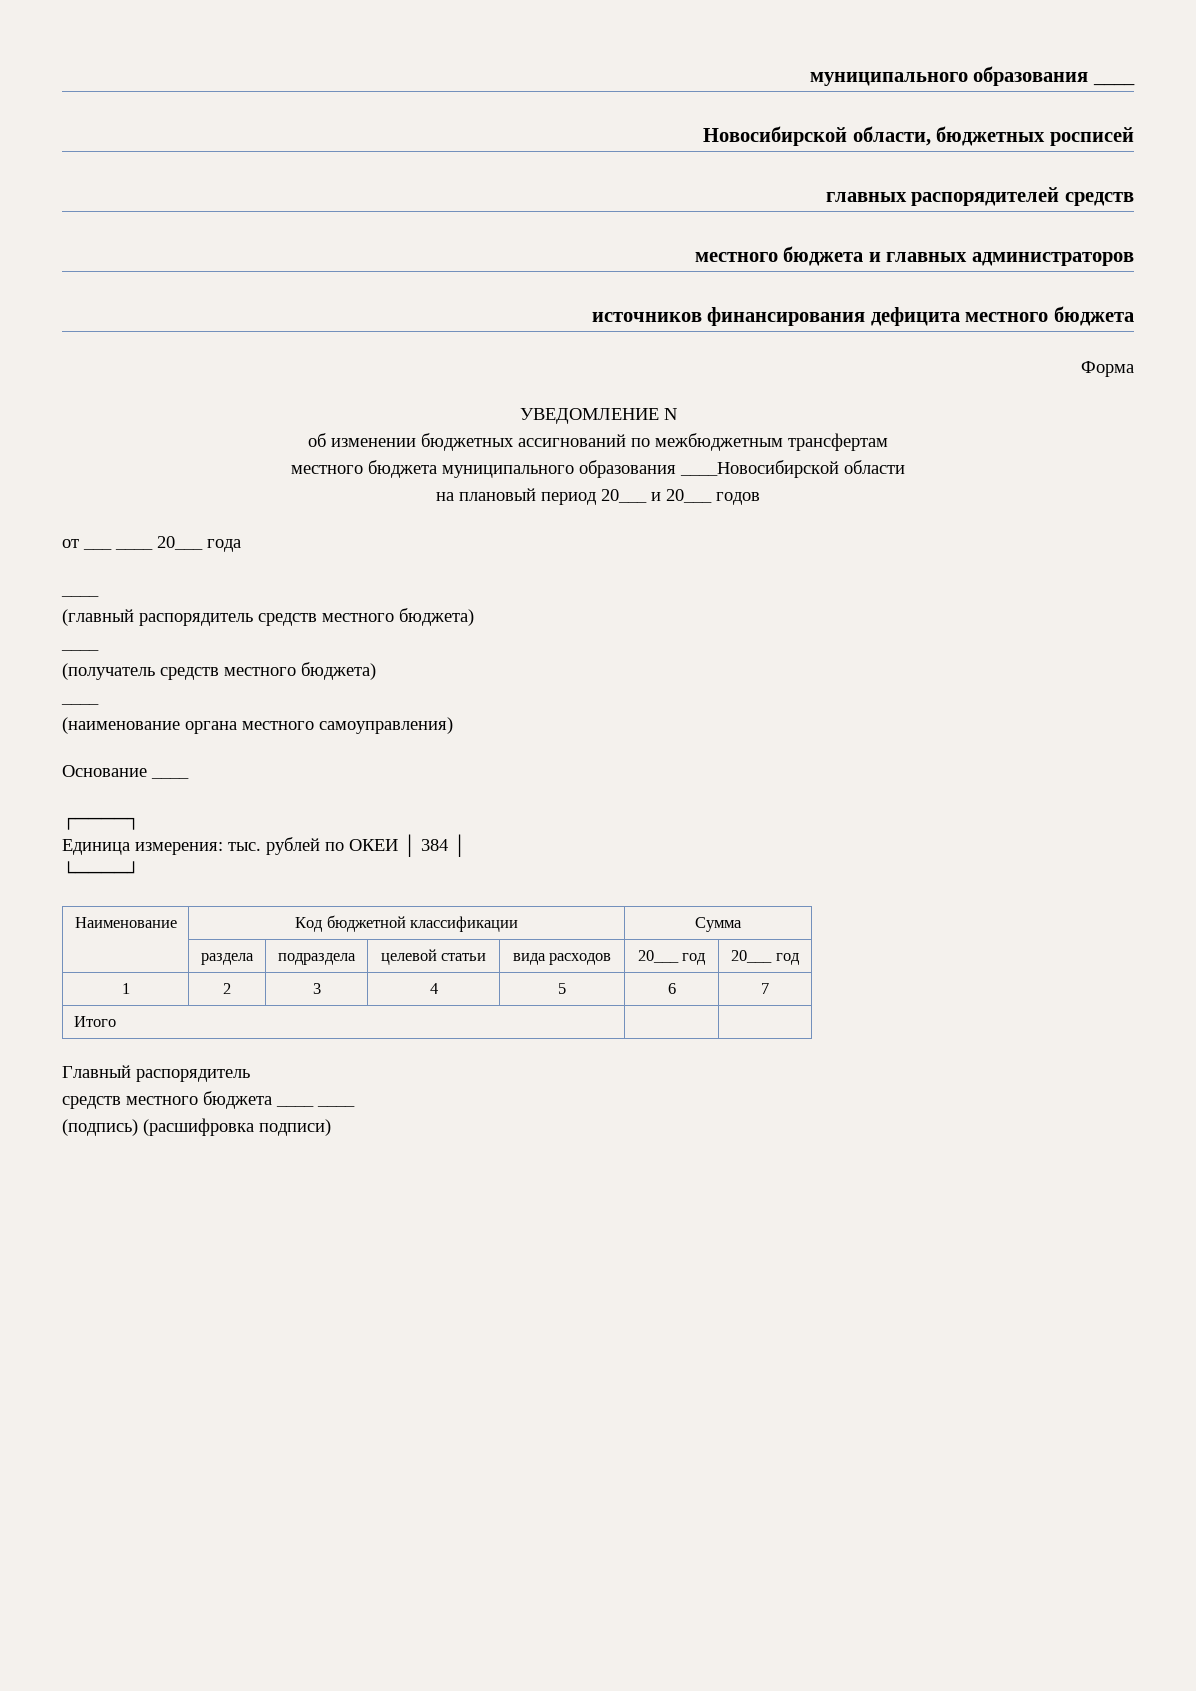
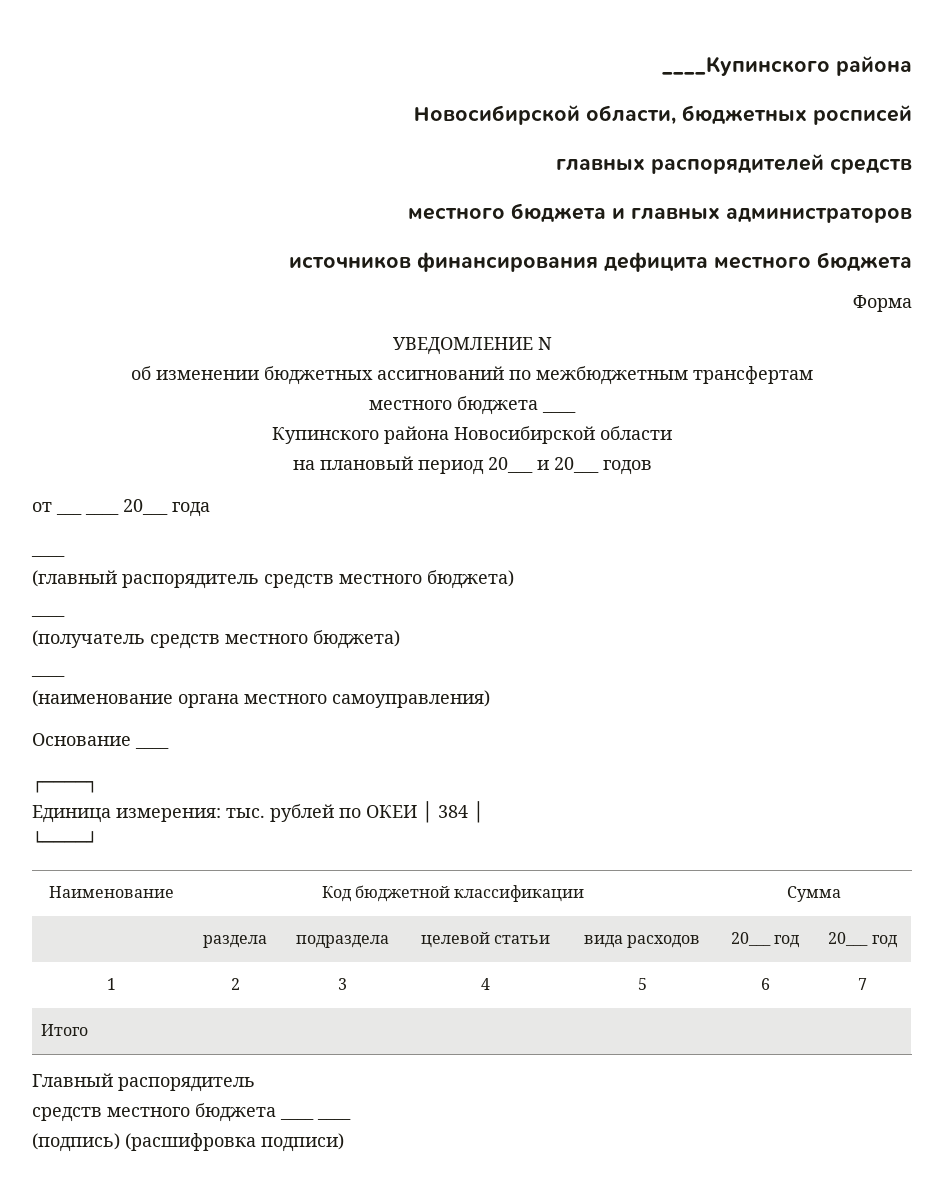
- муниципального образования ____
+ ____Купинского района
  об изменении бюджетных ассигнований по межбюджетным трансфертам
- местного бюджета муниципального образования ____Новосибирской области
+ местного бюджета ____
+ Купинского района Новосибирской области

